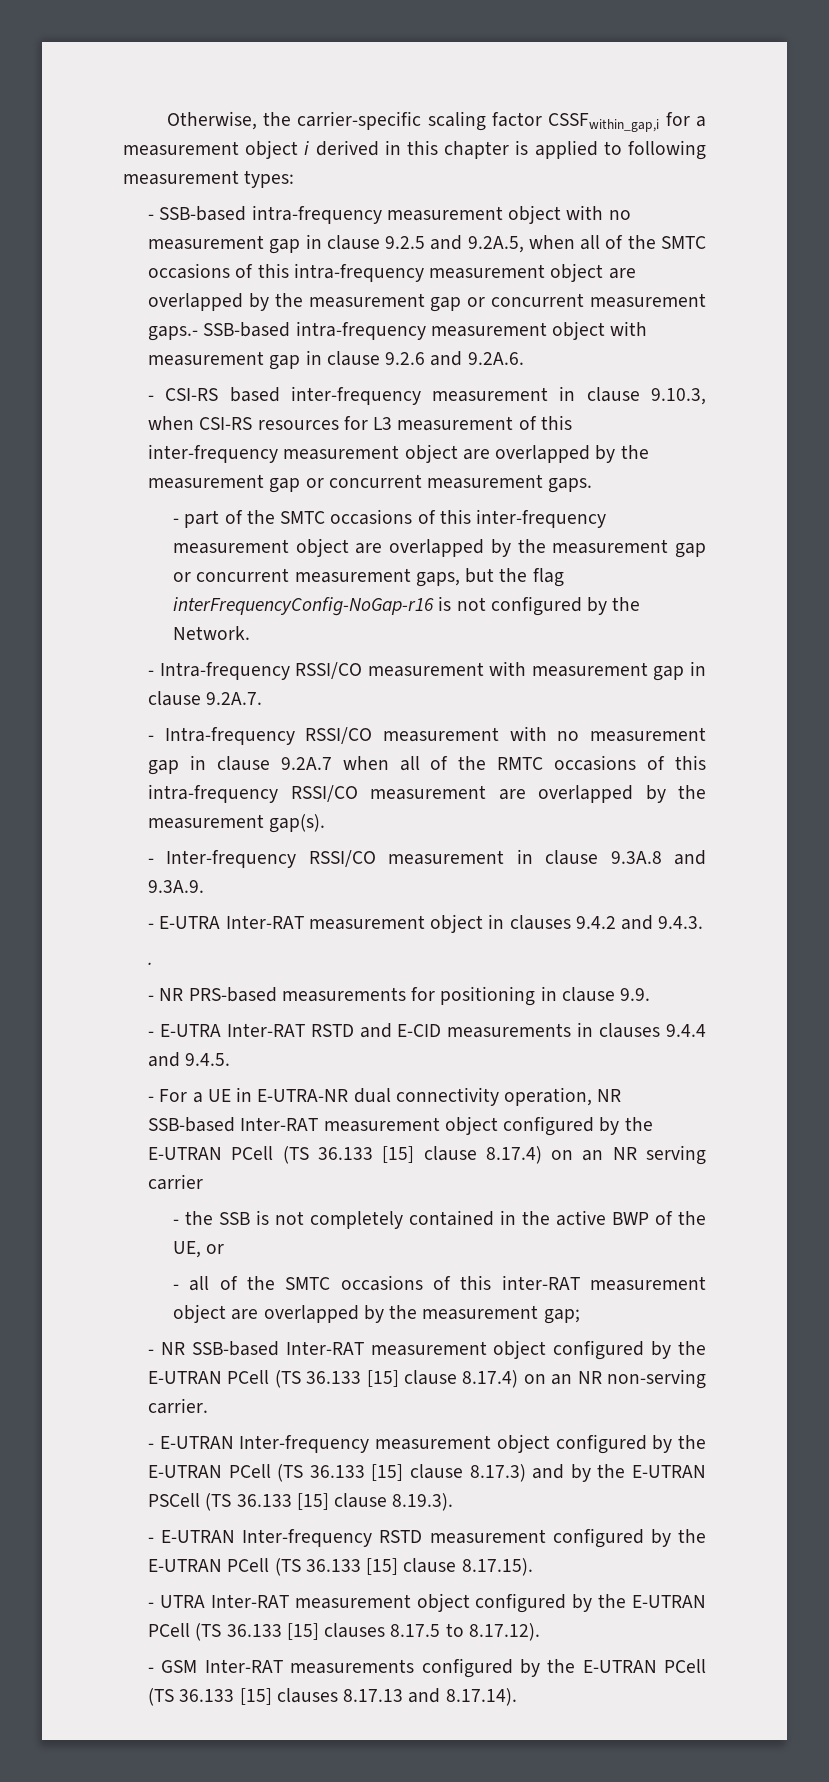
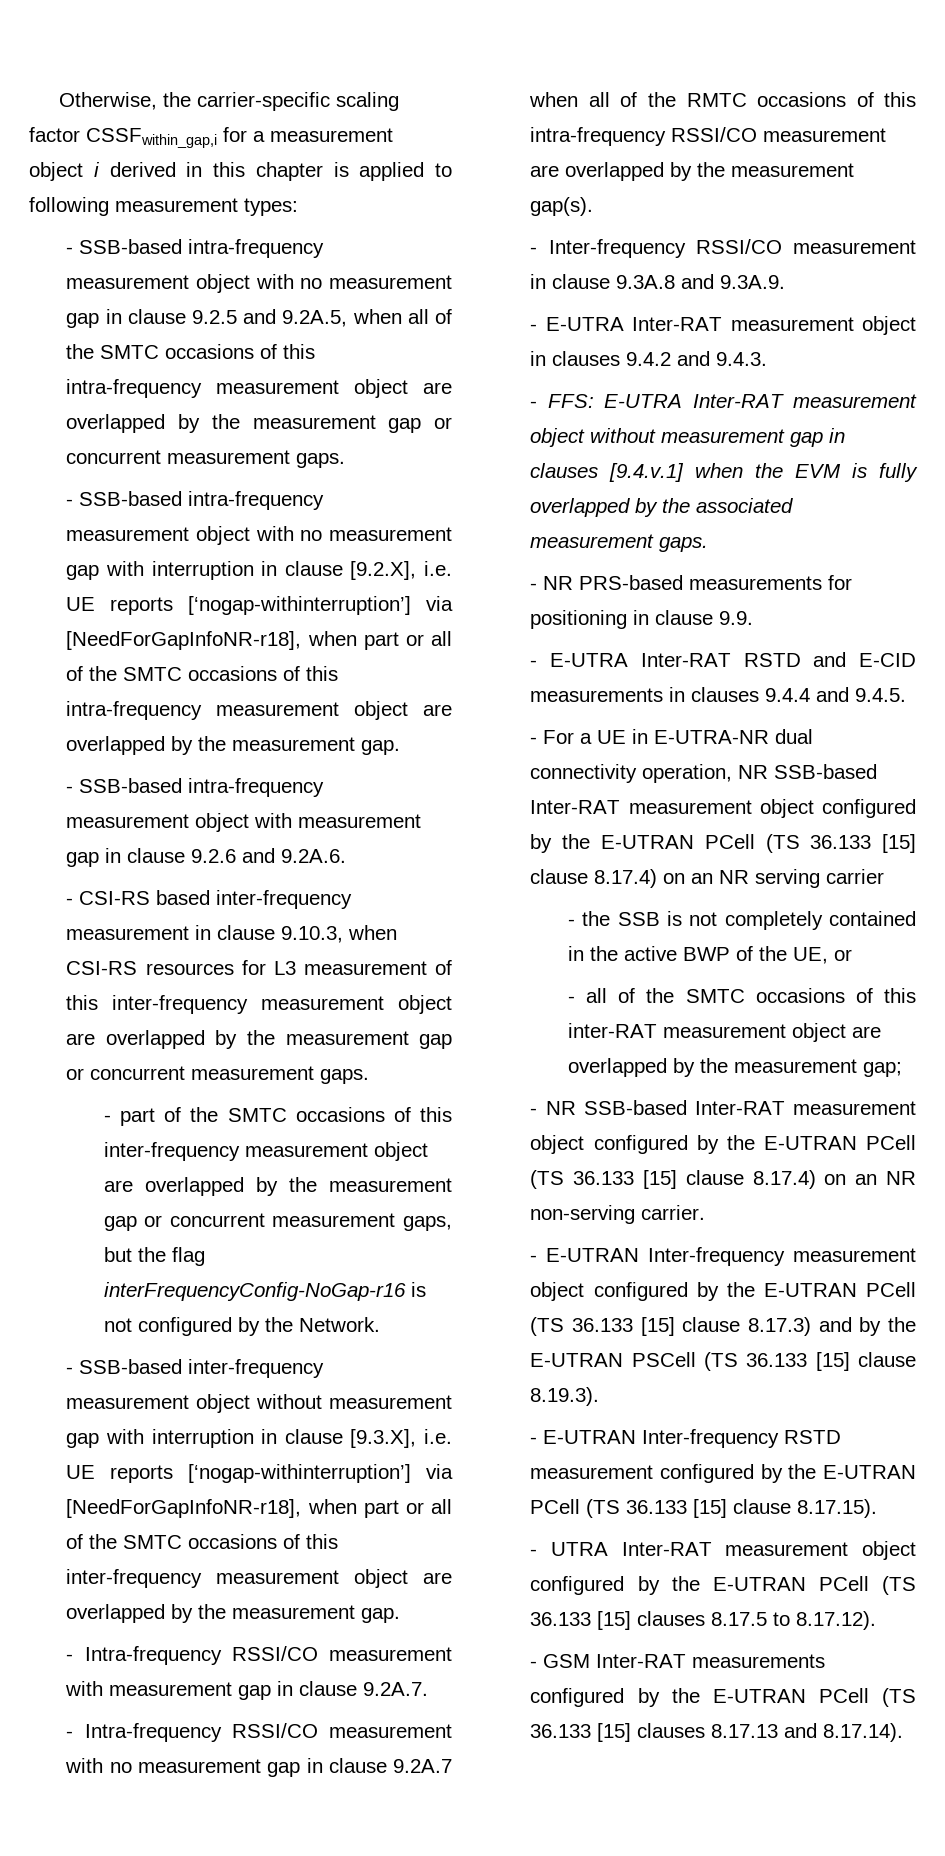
- - SSB-based intra-frequency measurement object with no measurement gap in clause 9.2.5 and 9.2A.5, when all of the SMTC occasions of this intra-frequency measurement object are overlapped by the measurement gap or concurrent measurement gaps.- SSB-based intra-frequency measurement object with measurement gap in clause 9.2.6 and 9.2A.6.
+ - SSB-based intra-frequency measurement object with no measurement gap in clause 9.2.5 and 9.2A.5, when all of the SMTC occasions of this intra-frequency measurement object are overlapped by the measurement gap or concurrent measurement gaps.
+ - SSB-based intra-frequency measurement object with no measurement gap with interruption in clause [9.2.X], i.e. UE reports [‘nogap-withinterruption’] via [NeedForGapInfoNR-r18], when part or all of the SMTC occasions of this intra-frequency measurement object are overlapped by the measurement gap.
+ - SSB-based intra-frequency measurement object with measurement gap in clause 9.2.6 and 9.2A.6.
+ - SSB-based inter-frequency measurement object without measurement gap with interruption in clause [9.3.X], i.e. UE reports [‘nogap-withinterruption’] via [NeedForGapInfoNR-r18], when part or all of the SMTC occasions of this inter-frequency measurement object are overlapped by the measurement gap.
- .
+ - FFS: E-UTRA Inter-RAT measurement object without measurement gap in clauses [9.4.v.1] when the EVM is fully overlapped by the associated measurement gaps.

